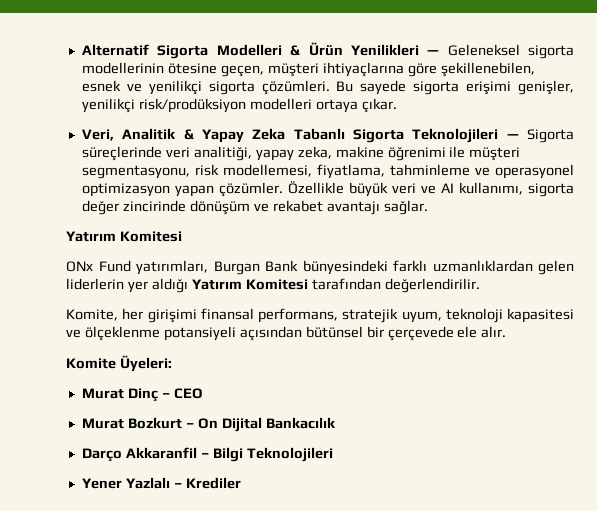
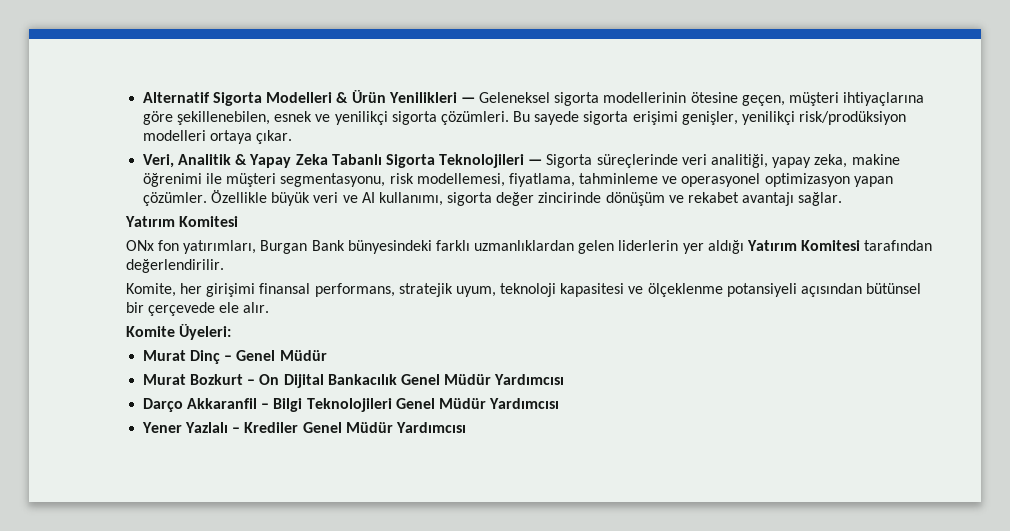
- ONx Fund yatırımları, Burgan Bank bünyesindeki farklı uzmanlıklardan gelen liderlerin yer aldığı Yatırım Komitesi tarafından değerlendirilir.
+ ONx fon yatırımları, Burgan Bank bünyesindeki farklı uzmanlıklardan gelen liderlerin yer aldığı Yatırım Komitesi tarafından değerlendirilir.
- Murat Dinç – CEO
+ Murat Dinç – Genel Müdür
- Murat Bozkurt – On Dijital Bankacılık
+ Murat Bozkurt – On Dijital Bankacılık Genel Müdür Yardımcısı
- Darço Akkaranfil – Bilgi Teknolojileri
+ Darço Akkaranfil – Bilgi Teknolojileri Genel Müdür Yardımcısı
- Yener Yazlalı – Krediler
+ Yener Yazlalı – Krediler Genel Müdür Yardımcısı

